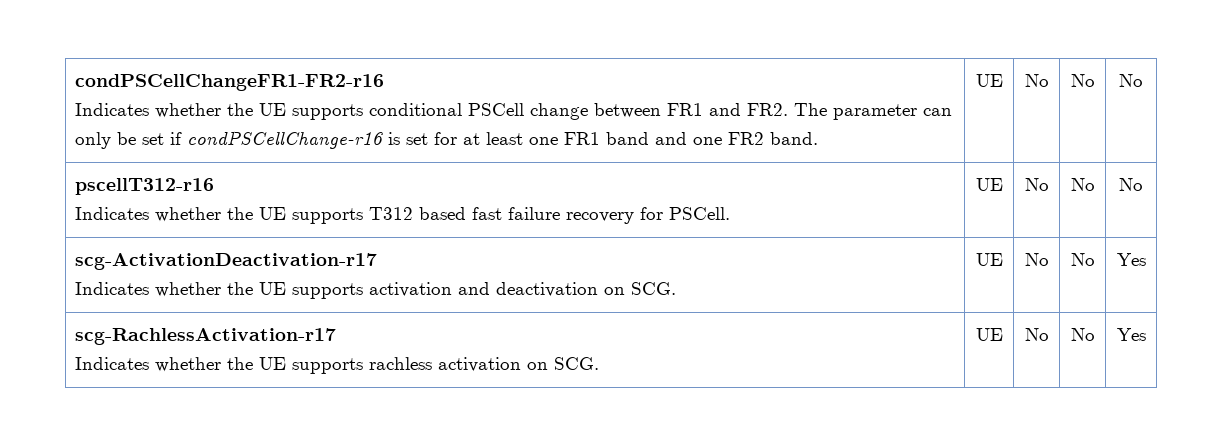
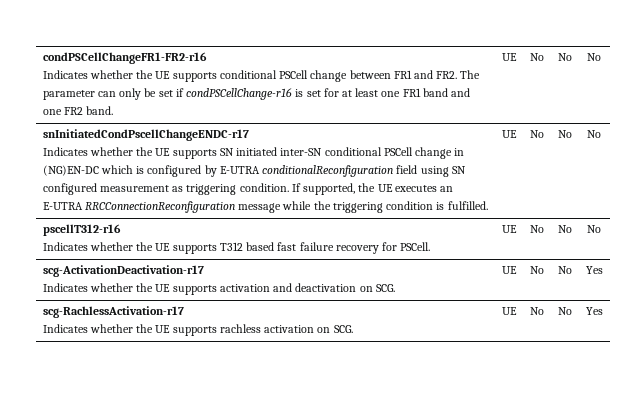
+ snInitiatedCondPscellChangeENDC-r17
+ Indicates whether the UE supports SN initiated inter-SN conditional PSCell change in (NG)EN-DC which is configured by E-UTRA conditionalReconfiguration field using SN configured measurement as triggering condition. If supported, the UE executes an E-UTRA RRCConnectionReconfiguration message while the triggering condition is fulfilled. | UE | No | No | No

